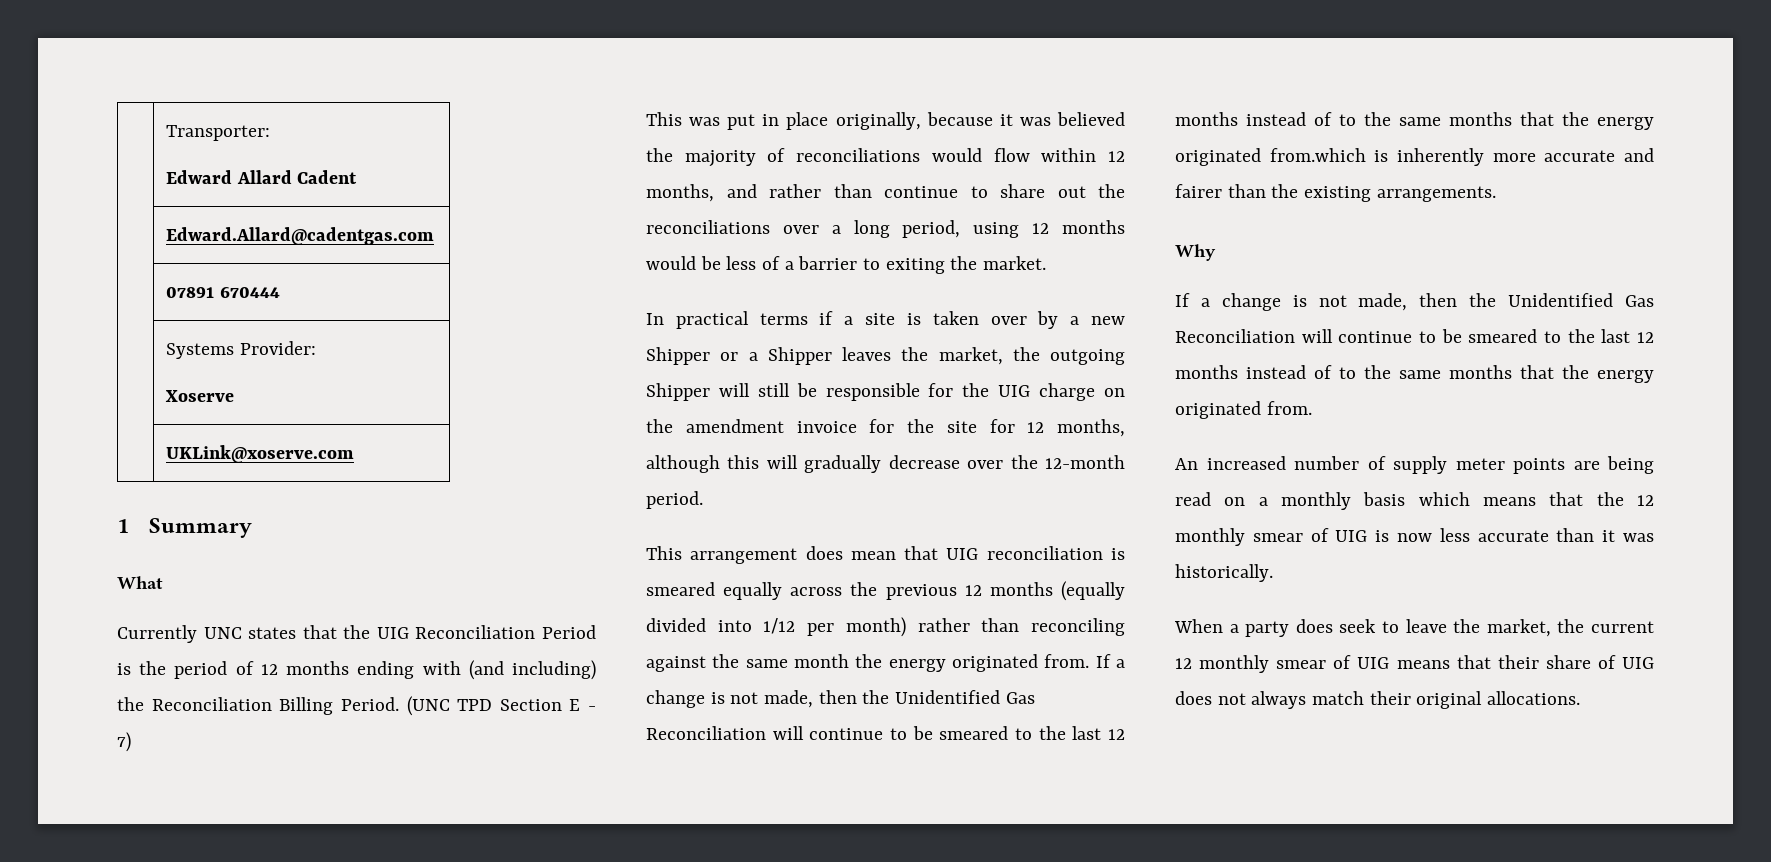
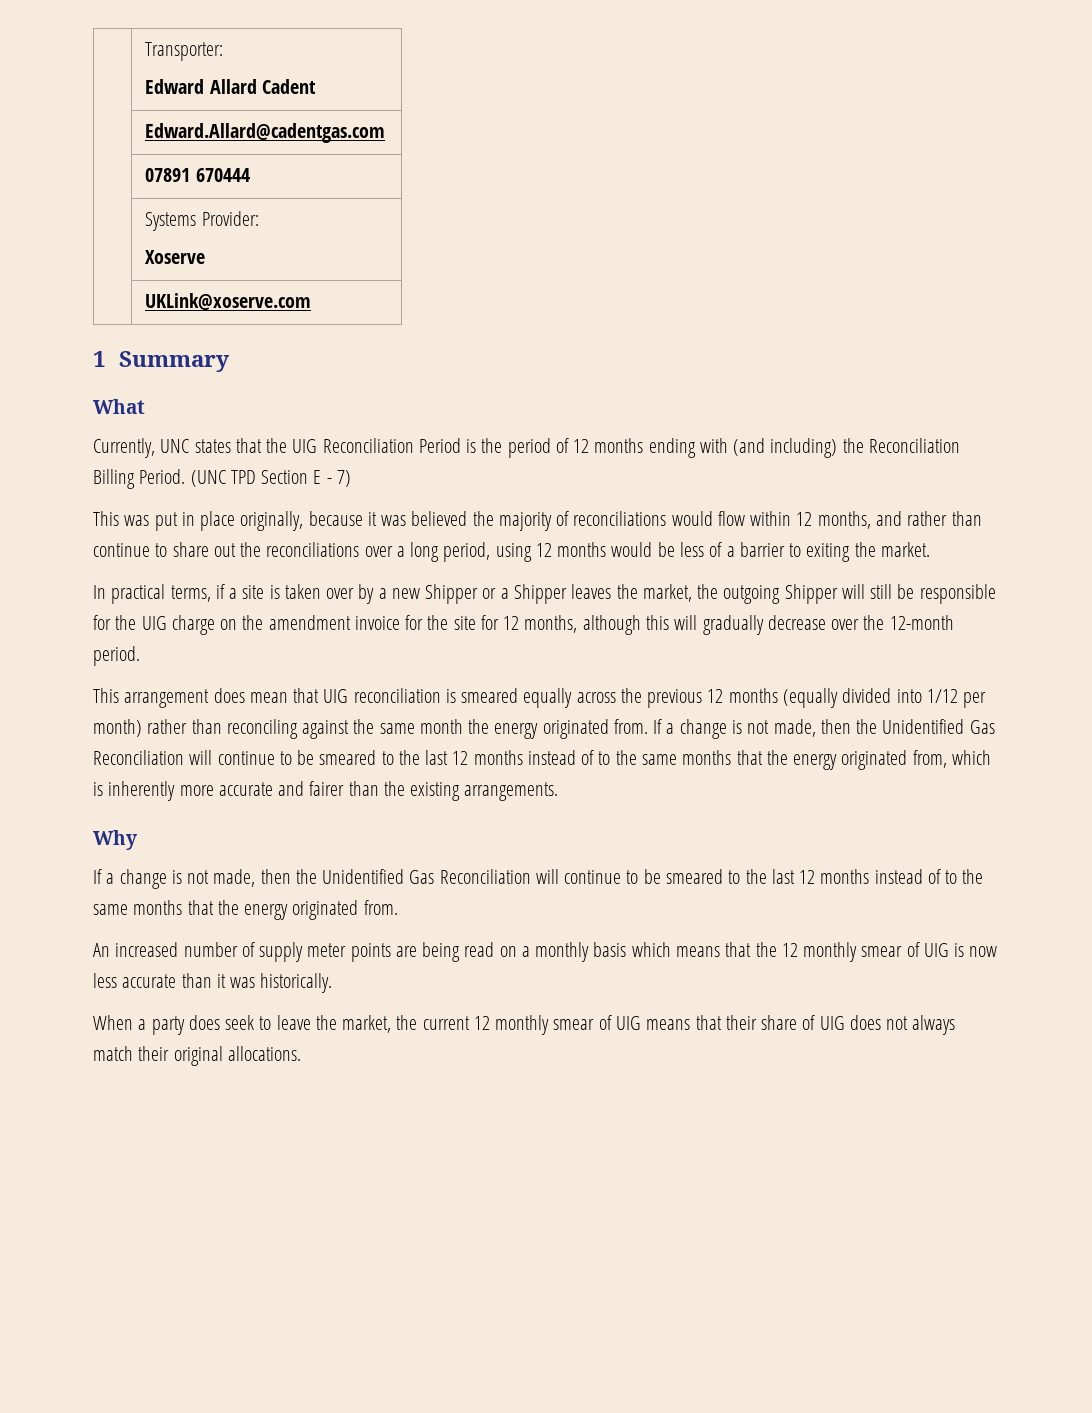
- Currently UNC states that the UIG Reconciliation Period is the period of 12 months ending with (and including) the Reconciliation Billing Period.
+ Currently, UNC states that the UIG Reconciliation Period is the period of 12 months ending with (and including) the Reconciliation Billing Period.
- In practical terms if a site is taken over by a new Shipper or a Shipper leaves the market, the outgoing Shipper will still be responsible for the UIG charge on the amendment invoice for the site for 12 months, although this will gradually decrease over the 12-month period.
+ In practical terms, if a site is taken over by a new Shipper or a Shipper leaves the market, the outgoing Shipper will still be responsible for the UIG charge on the amendment invoice for the site for 12 months, although this will gradually decrease over the 12-month period.
- If a change is not made, then the Unidentified Gas Reconciliation will continue to be smeared to the last 12 months instead of to the same months that the energy originated from.which is inherently more accurate and fairer than the existing arrangements.
+ If a change is not made, then the Unidentified Gas Reconciliation will continue to be smeared to the last 12 months instead of to the same months that the energy originated from, which is inherently more accurate and fairer than the existing arrangements.

